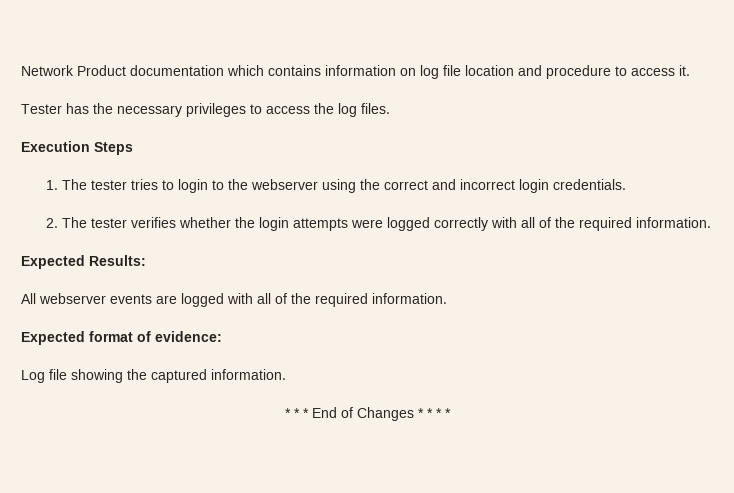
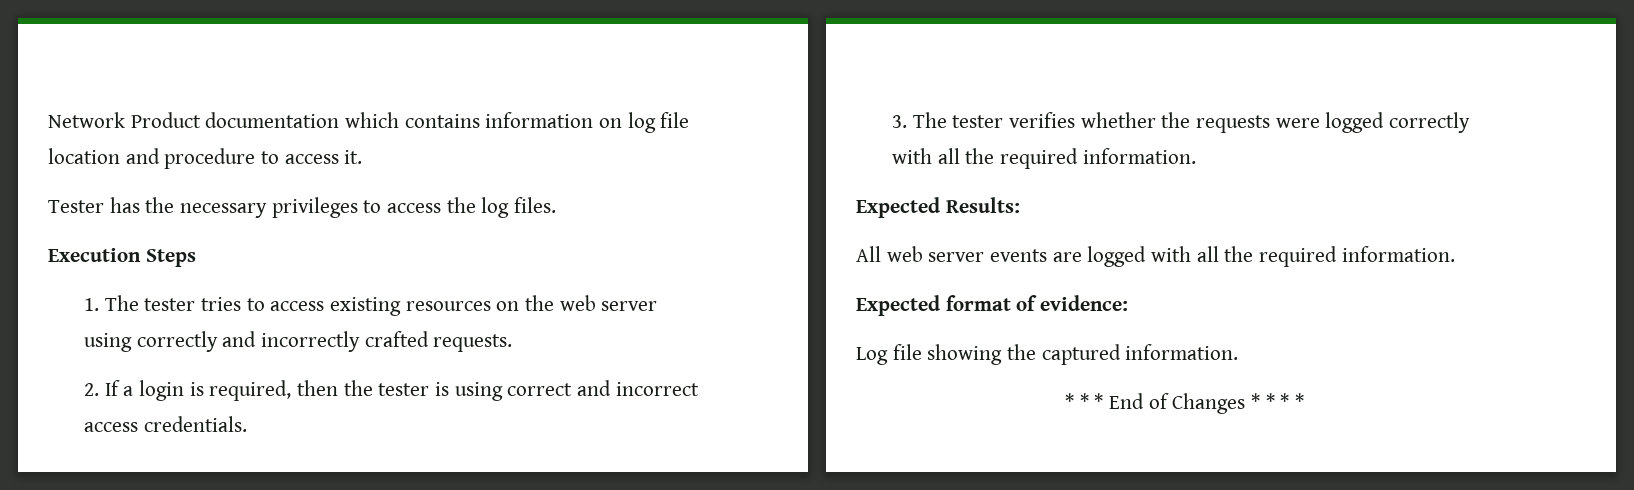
- 1. The tester tries to login to the webserver using the correct and incorrect login credentials.
+ 1. The tester tries to access existing resources on the web server using correctly and incorrectly crafted requests.
+ 2. If a login is required, then the tester is using correct and incorrect access credentials.
- 2. The tester verifies whether the login attempts were logged correctly with all of the required information.
+ 3. The tester verifies whether the requests were logged correctly with all the required information.
- All webserver events are logged with all of the required information.
+ All web server events are logged with all the required information.

